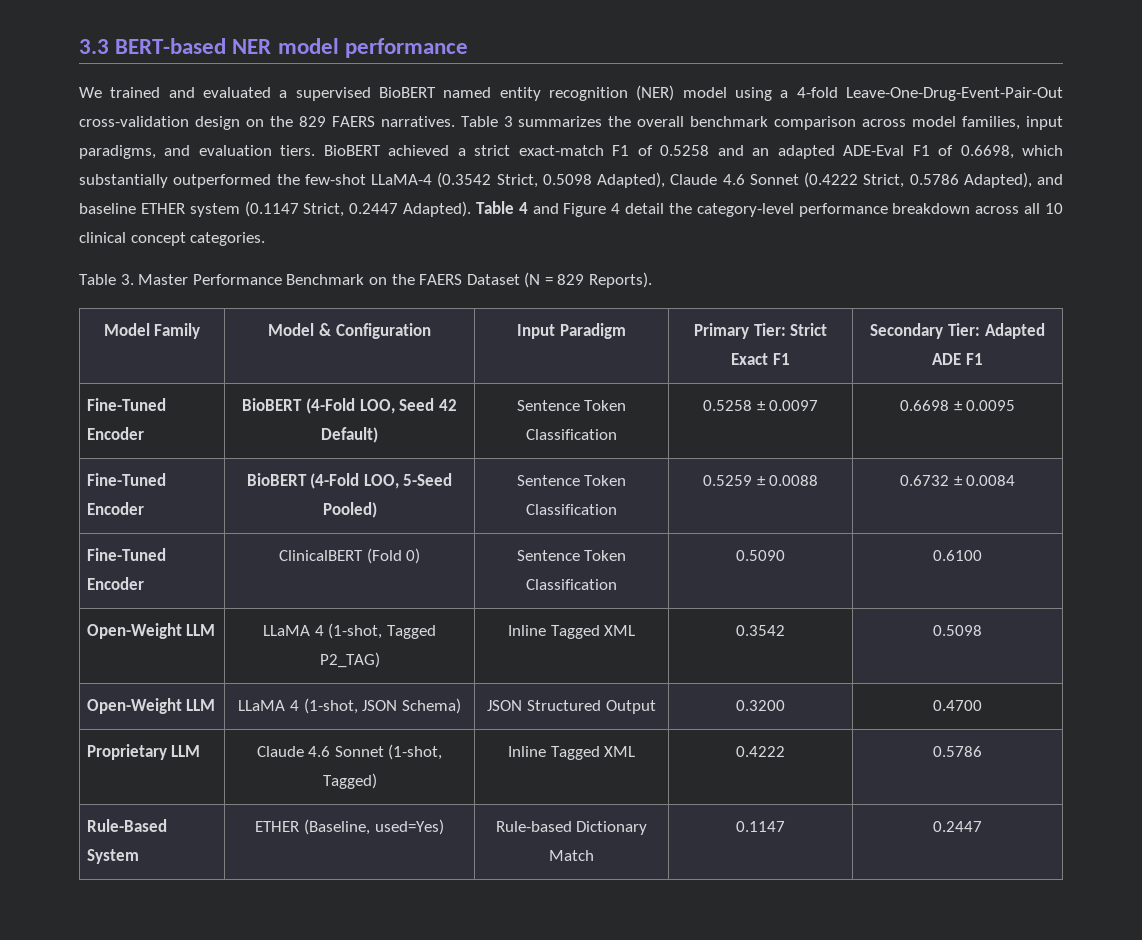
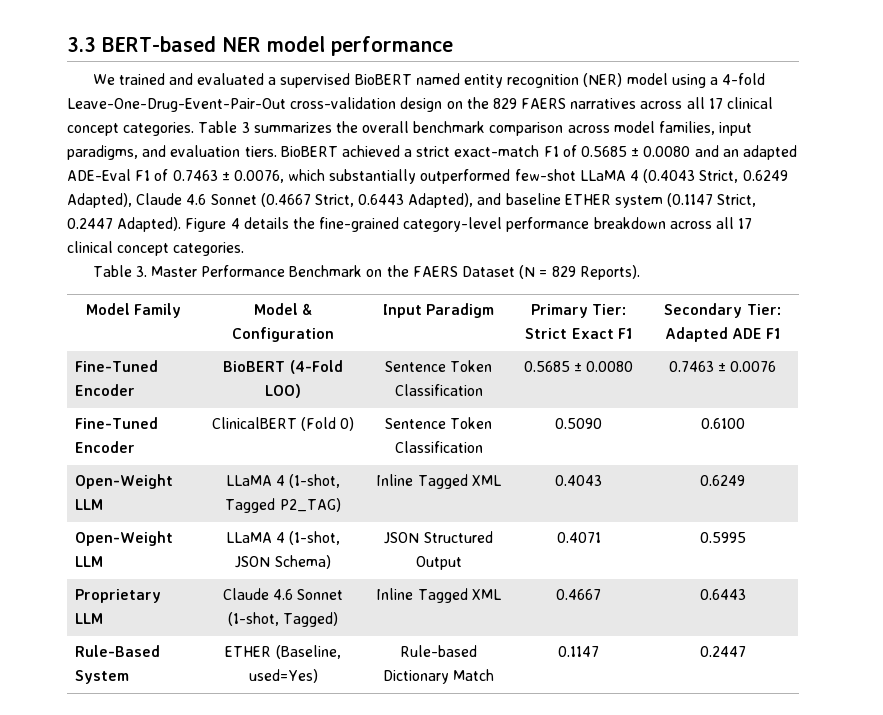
- We trained and evaluated a supervised BioBERT named entity recognition (NER) model using a 4-fold Leave-One-Drug-Event-Pair-Out cross-validation design on the 829 FAERS narratives.
+ We trained and evaluated a supervised BioBERT named entity recognition (NER) model using a 4-fold Leave-One-Drug-Event-Pair-Out cross-validation design on the 829 FAERS narratives across all 17 clinical concept categories.
- BioBERT achieved a strict exact-match F1 of 0.5258 and an adapted ADE-Eval F1 of 0.6698, which substantially outperformed the few-shot LLaMA-4 (0.3542 Strict, 0.5098 Adapted), Claude 4.6 Sonnet (0.4222 Strict, 0.5786 Adapted), and baseline ETHER system (0.1147 Strict, 0.2447 Adapted).
+ BioBERT achieved a strict exact-match F1 of 0.5685 ± 0.0080 and an adapted ADE-Eval F1 of 0.7463 ± 0.0076, which substantially outperformed few-shot LLaMA 4 (0.4043 Strict, 0.6249 Adapted), Claude 4.6 Sonnet (0.4667 Strict, 0.6443 Adapted), and baseline ETHER system (0.1147 Strict, 0.2447 Adapted).
- Table 4 and Figure 4 detail the category-level performance breakdown across all 10 clinical concept categories.
+ Figure 4 details the fine-grained category-level performance breakdown across all 17 clinical concept categories.
- Fine-Tuned Encoder | BioBERT (4-Fold LOO, Seed 42 Default) | Sentence Token Classification | 0.5258 ± 0.0097 | 0.6698 ± 0.0095
- Fine-Tuned Encoder | BioBERT (4-Fold LOO, 5-Seed Pooled) | Sentence Token Classification | 0.5259 ± 0.0088 | 0.6732 ± 0.0084
+ Fine-Tuned Encoder | BioBERT (4-Fold LOO) | Sentence Token Classification | 0.5685 ± 0.0080 | 0.7463 ± 0.0076
- Open-Weight LLM | LLaMA 4 (1-shot, Tagged P2_TAG) | Inline Tagged XML | 0.3542 | 0.5098
+ Open-Weight LLM | LLaMA 4 (1-shot, Tagged P2_TAG) | Inline Tagged XML | 0.4043 | 0.6249
- Open-Weight LLM | LLaMA 4 (1-shot, JSON Schema) | JSON Structured Output | 0.3200 | 0.4700
+ Open-Weight LLM | LLaMA 4 (1-shot, JSON Schema) | JSON Structured Output | 0.4071 | 0.5995
- Proprietary LLM | Claude 4.6 Sonnet (1-shot, Tagged) | Inline Tagged XML | 0.4222 | 0.5786
+ Proprietary LLM | Claude 4.6 Sonnet (1-shot, Tagged) | Inline Tagged XML | 0.4667 | 0.6443

